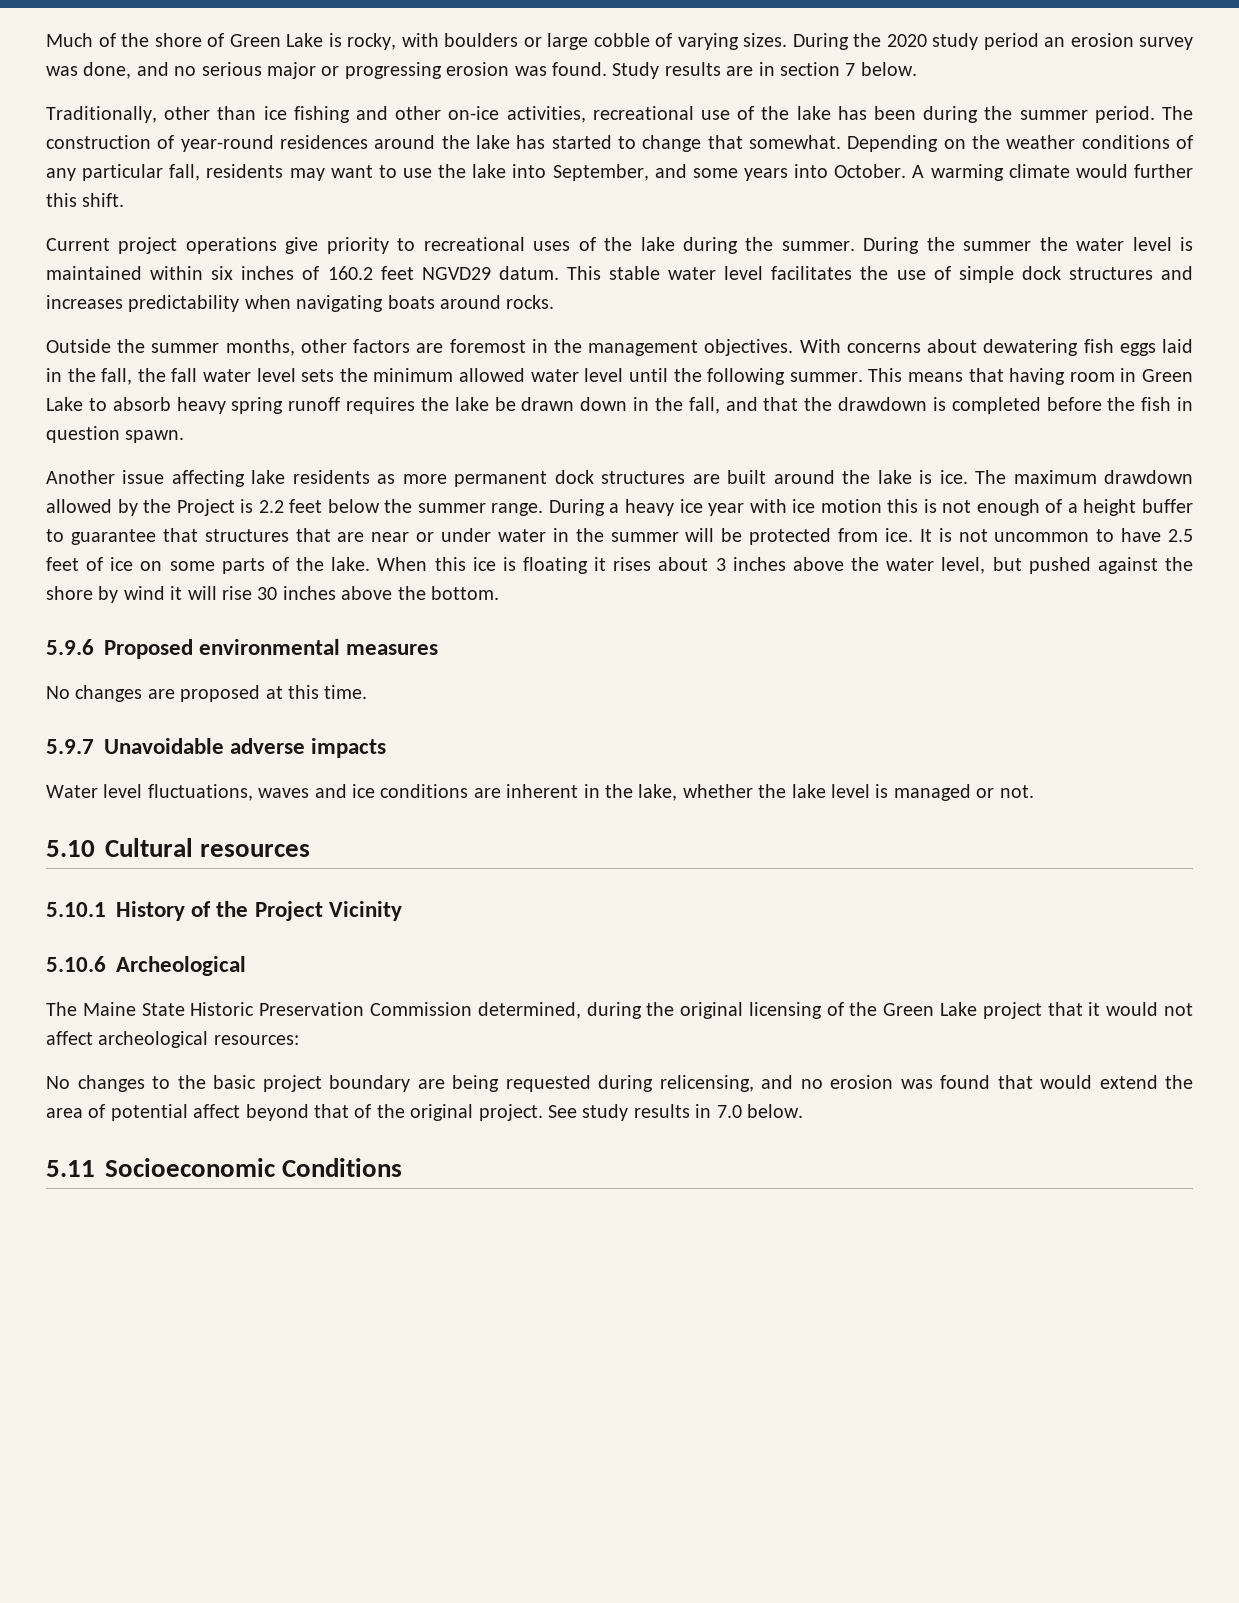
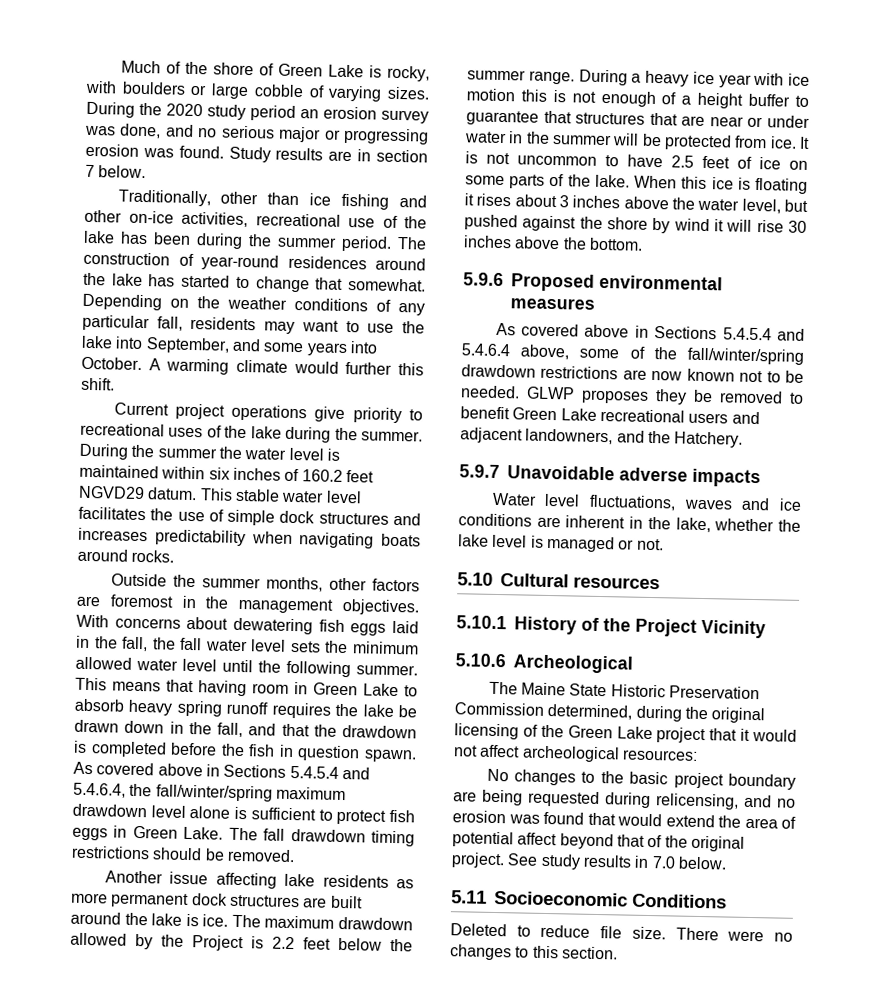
+ As covered above in Sections 5.4.5.4 and 5.4.6.4, the fall/winter/spring maximum drawdown level alone is sufficient to protect fish eggs in Green Lake. The fall drawdown timing restrictions should be removed.
- No changes are proposed at this time.
+ As covered above in Sections 5.4.5.4 and 5.4.6.4 above, some of the fall/winter/spring drawdown restrictions are now known not to be needed. GLWP proposes they be removed to benefit Green Lake recreational users and adjacent landowners, and the Hatchery.
+ Deleted to reduce file size. There were no changes to this section.

